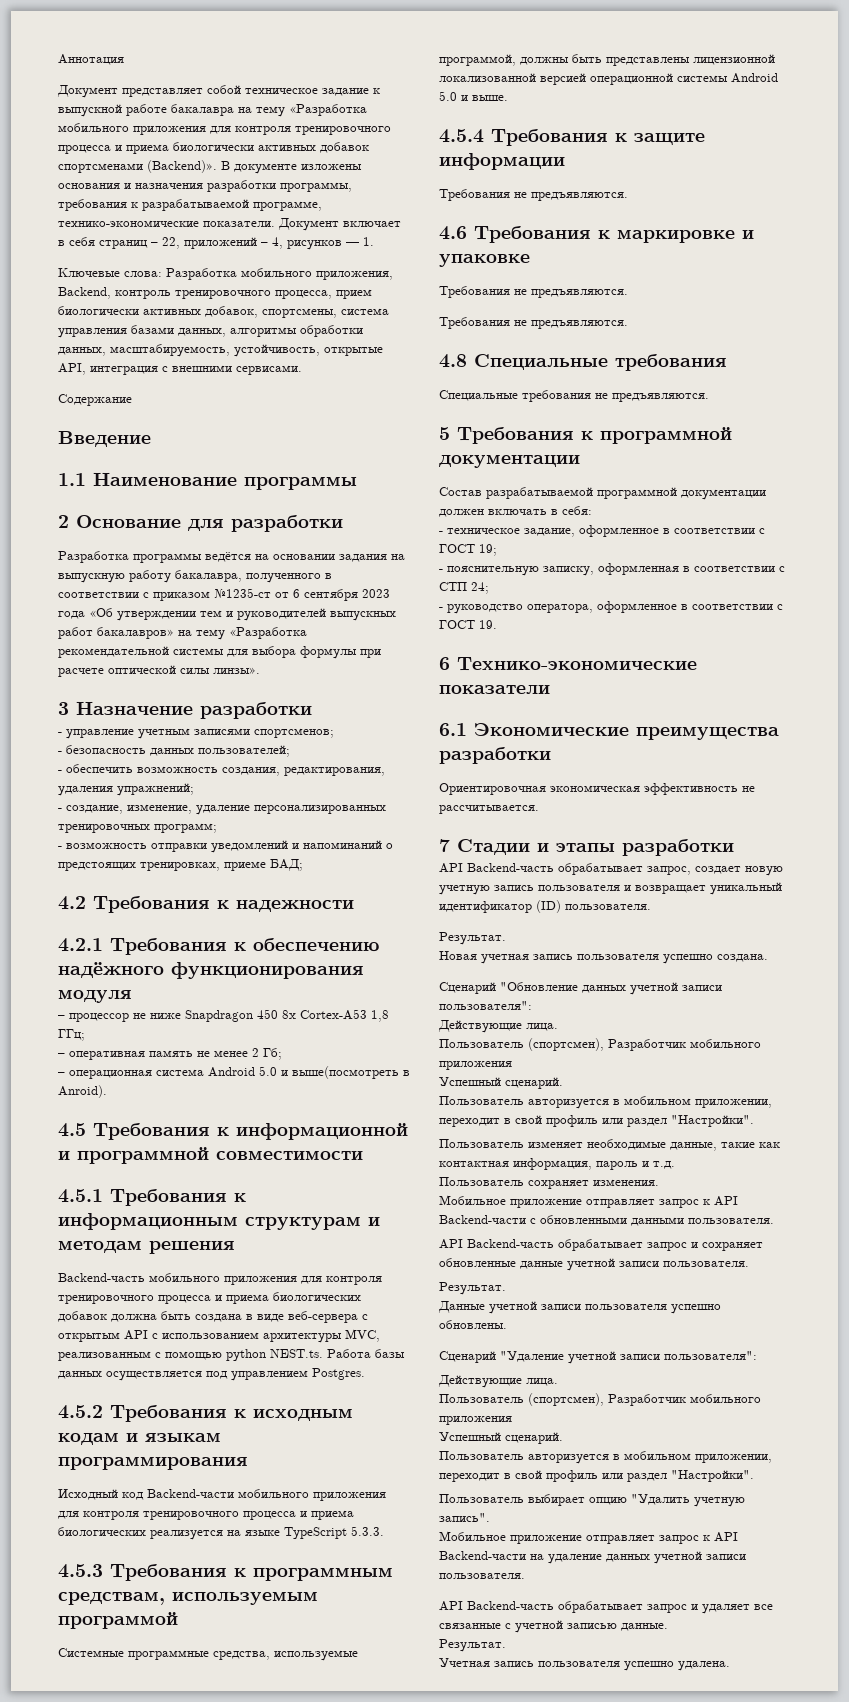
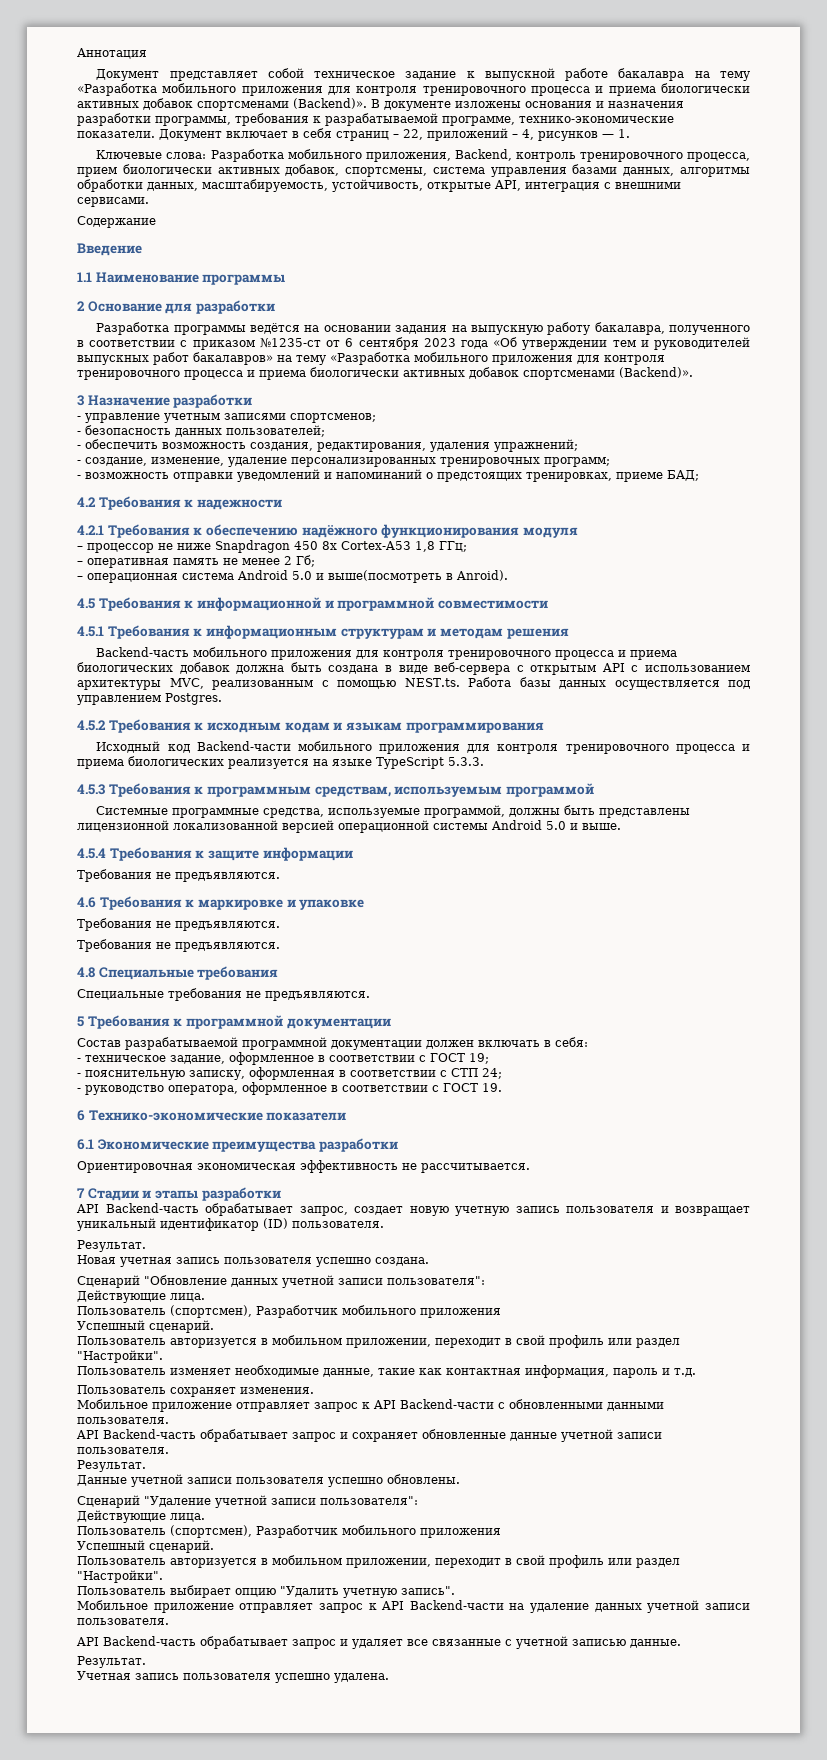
- Разработка программы ведётся на основании задания на выпускную работу бакалавра, полученного в соответствии с приказом №1235-ст от 6 сентября 2023 года «Об утверждении тем и руководителей выпускных работ бакалавров» на тему «Разработка рекомендательной системы для выбора формулы при расчете оптической силы линзы».
+ Разработка программы ведётся на основании задания на выпускную работу бакалавра, полученного в соответствии с приказом №1235-ст от 6 сентября 2023 года «Об утверждении тем и руководителей выпускных работ бакалавров» на тему «Разработка мобильного приложения для контроля тренировочного процесса и приема биологически активных добавок спортсменами (Backend)».
- Backend-часть мобильного приложения для контроля тренировочного процесса и приема биологических добавок должна быть создана в виде веб-сервера с открытым API с использованием архитектуры MVC, реализованным с помощью python NEST.ts. Работа базы данных осуществляется под управлением Postgres.
+ Backend-часть мобильного приложения для контроля тренировочного процесса и приема биологических добавок должна быть создана в виде веб-сервера с открытым API с использованием архитектуры MVC, реализованным с помощью NEST.ts. Работа базы данных осуществляется под управлением Postgres.

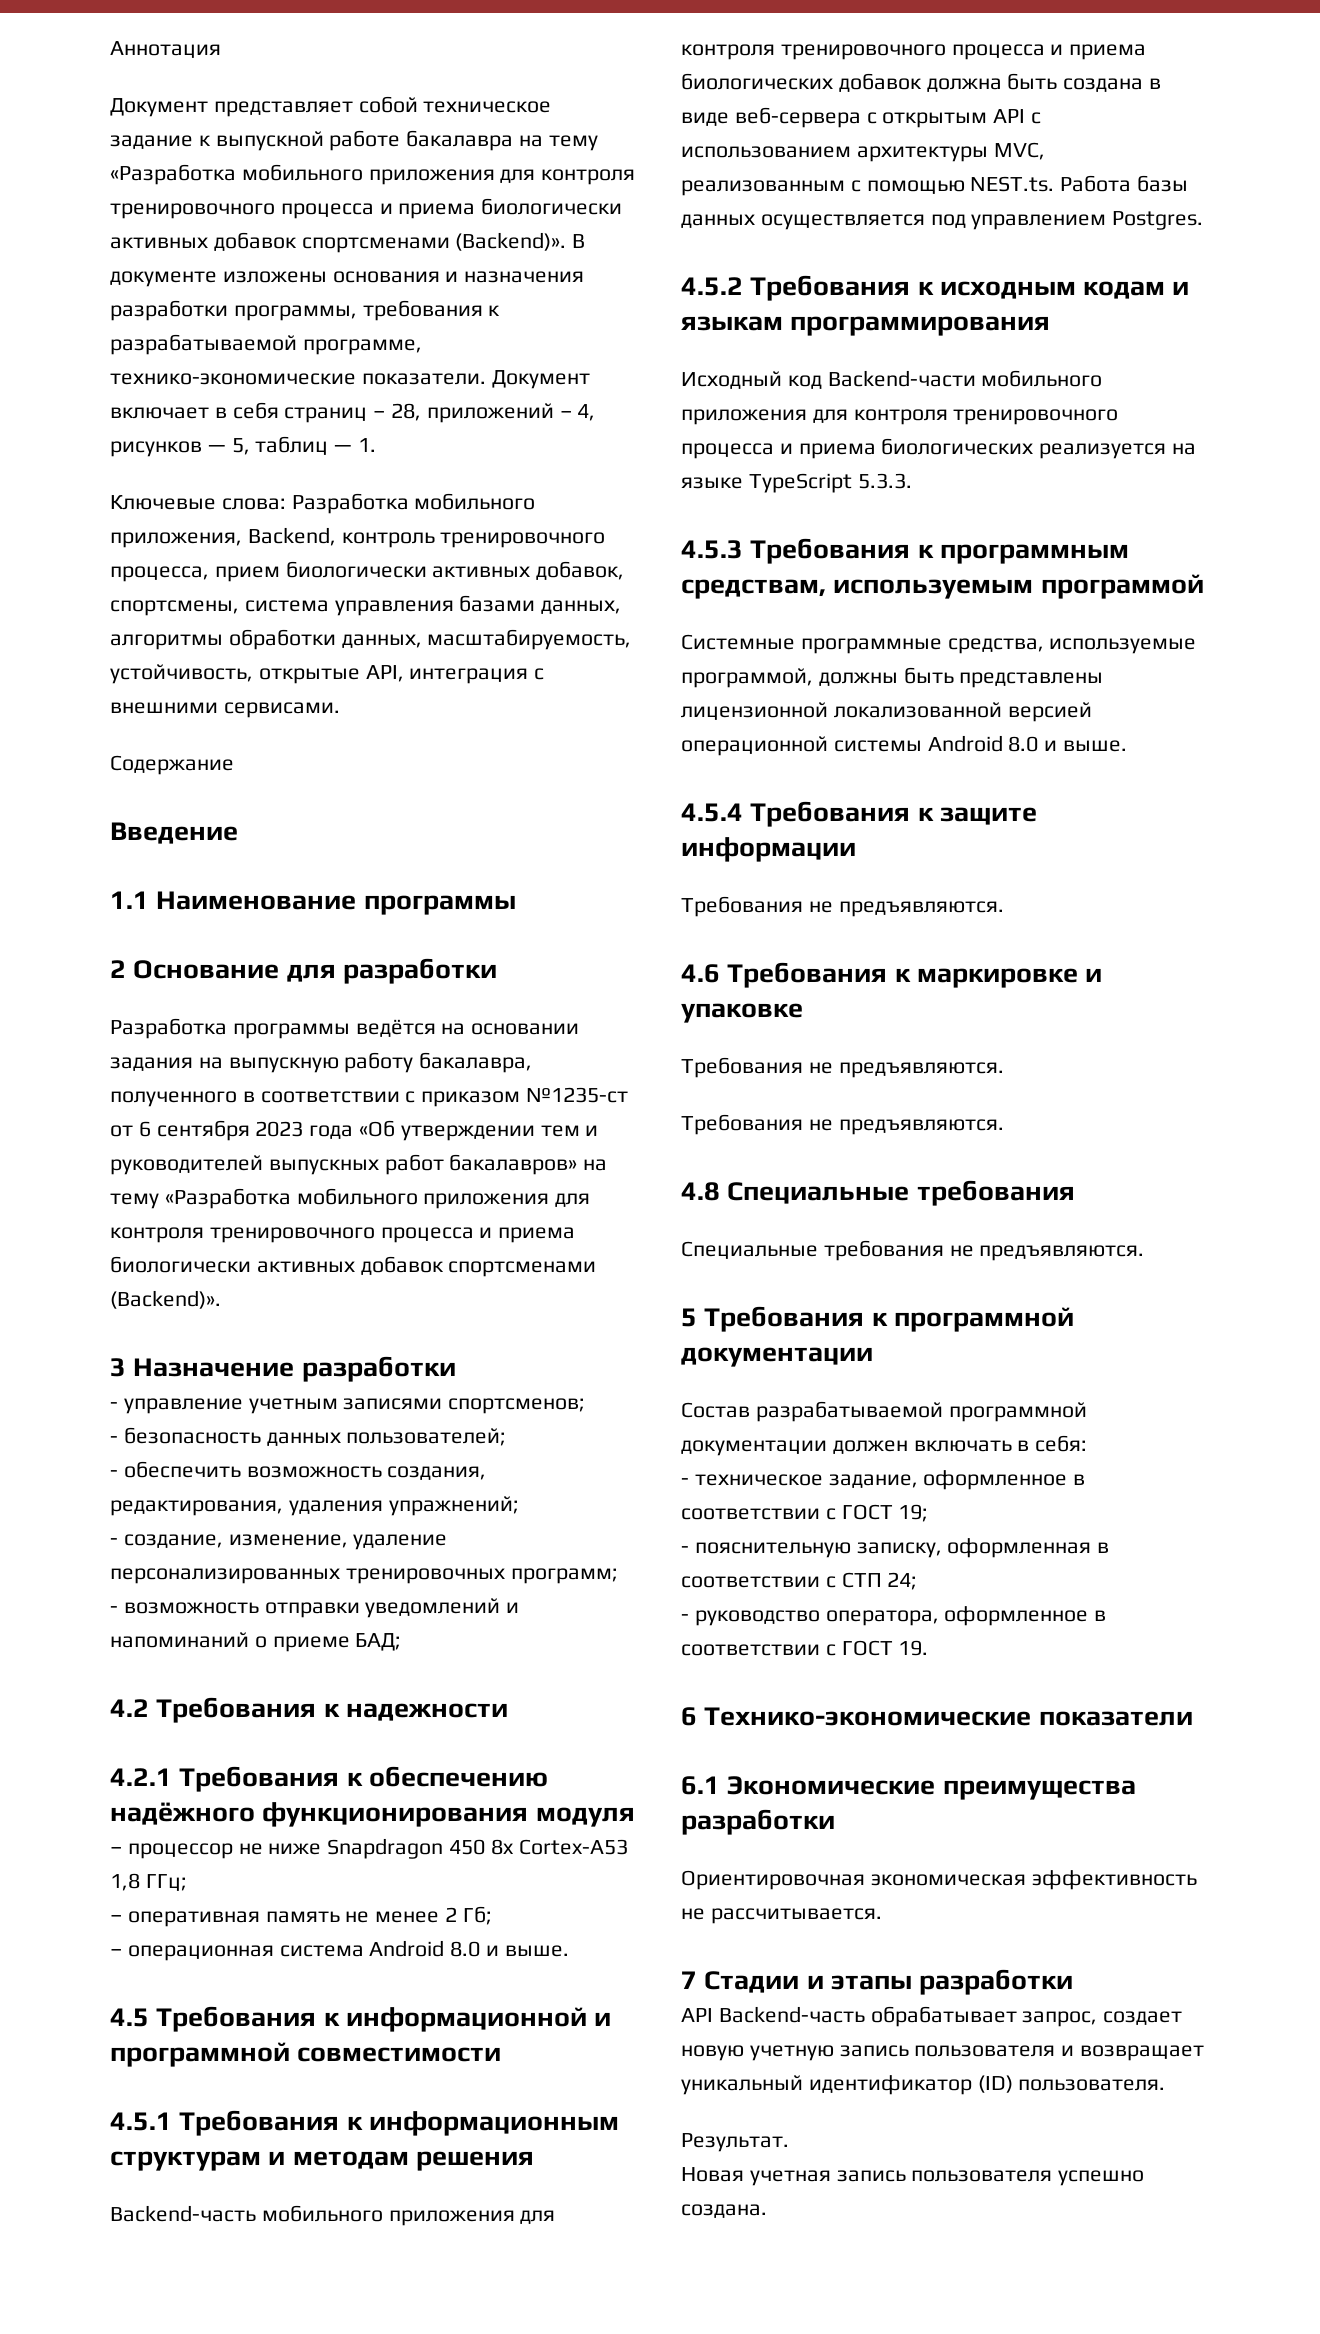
- Документ включает в себя страниц – 22, приложений – 4, рисунков — 1.
+ Документ включает в себя страниц – 28, приложений – 4, рисунков — 5, таблиц — 1.
- - возможность отправки уведомлений и напоминаний о предстоящих тренировках, приеме БАД;
+ - возможность отправки уведомлений и напоминаний о приеме БАД;
- – операционная система Android 5.0 и выше(посмотреть в Anroid).
+ – операционная система Android 8.0 и выше.
- Системные программные средства, используемые программой, должны быть представлены лицензионной локализованной версией операционной системы Android 5.0 и выше.
+ Системные программные средства, используемые программой, должны быть представлены лицензионной локализованной версией операционной системы Android 8.0 и выше.
- Сценарий "Обновление данных учетной записи пользователя":
- Действующие лица.
- Пользователь (спортсмен), Разработчик мобильного приложения
- Успешный сценарий.
- Пользователь авторизуется в мобильном приложении, переходит в свой профиль или раздел "Настройки".
- Пользователь изменяет необходимые данные, такие как контактная информация, пароль и т.д.
- Пользователь сохраняет изменения.
- Мобильное приложение отправляет запрос к API Backend-части с обновленными данными пользователя.
- API Backend-часть обрабатывает запрос и сохраняет обновленные данные учетной записи пользователя.
- Результат.
- Данные учетной записи пользователя успешно обновлены.
- Сценарий "Удаление учетной записи пользователя":
- Действующие лица.
- Пользователь (спортсмен), Разработчик мобильного приложения
- Успешный сценарий.
- Пользователь авторизуется в мобильном приложении, переходит в свой профиль или раздел "Настройки".
- Пользователь выбирает опцию "Удалить учетную запись".
- Мобильное приложение отправляет запрос к API Backend-части на удаление данных учетной записи пользователя.
- API Backend-часть обрабатывает запрос и удаляет все связанные с учетной записью данные.
- Результат.
- Учетная запись пользователя успешно удалена.

